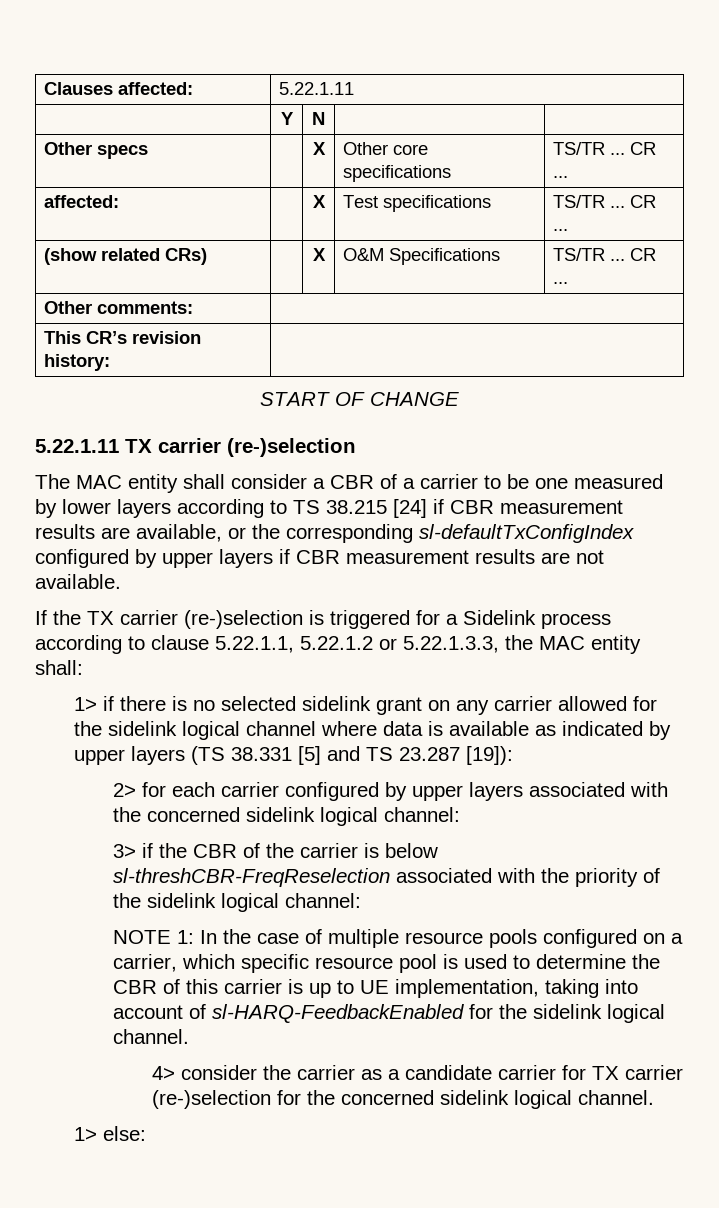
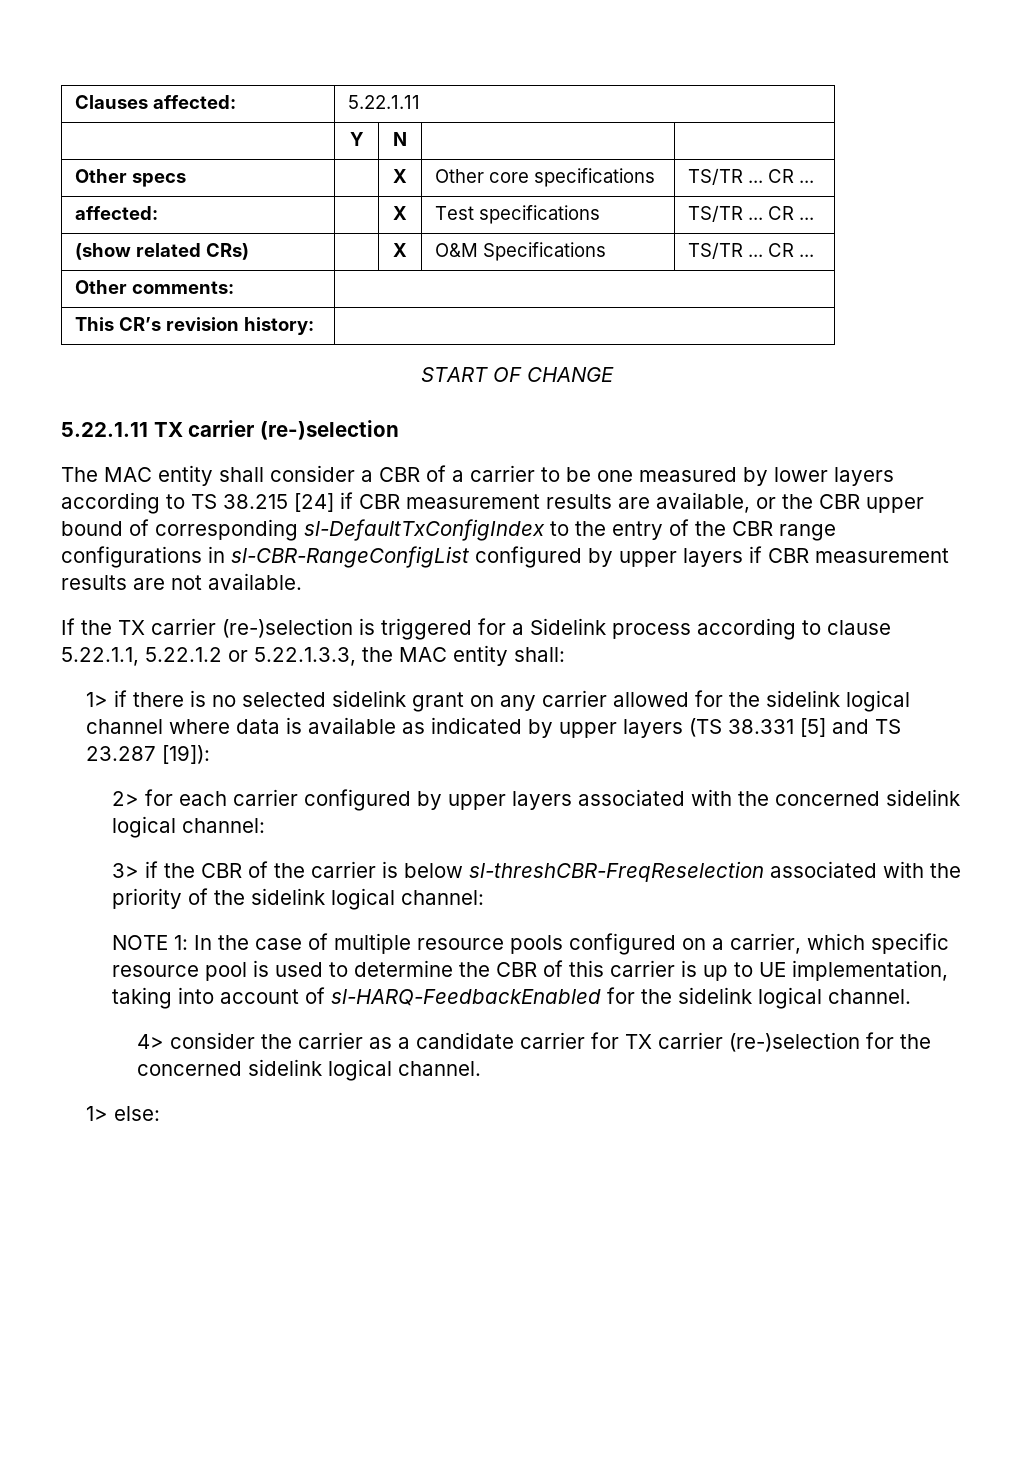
- The MAC entity shall consider a CBR of a carrier to be one measured by lower layers according to TS 38.215 [24] if CBR measurement results are available, or the corresponding sl-defaultTxConfigIndex configured by upper layers if CBR measurement results are not available.
+ The MAC entity shall consider a CBR of a carrier to be one measured by lower layers according to TS 38.215 [24] if CBR measurement results are available, or the CBR upper bound of corresponding sl-DefaultTxConfigIndex to the entry of the CBR range configurations in sl-CBR-RangeConfigList configured by upper layers if CBR measurement results are not available.

